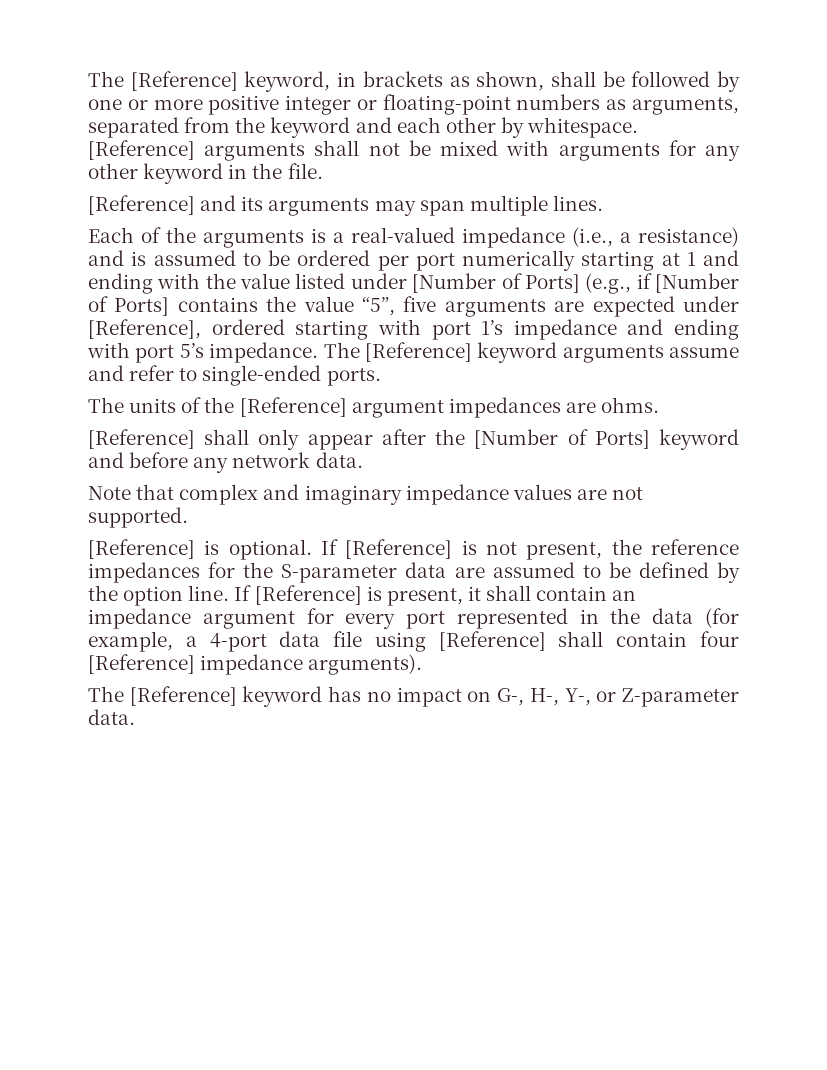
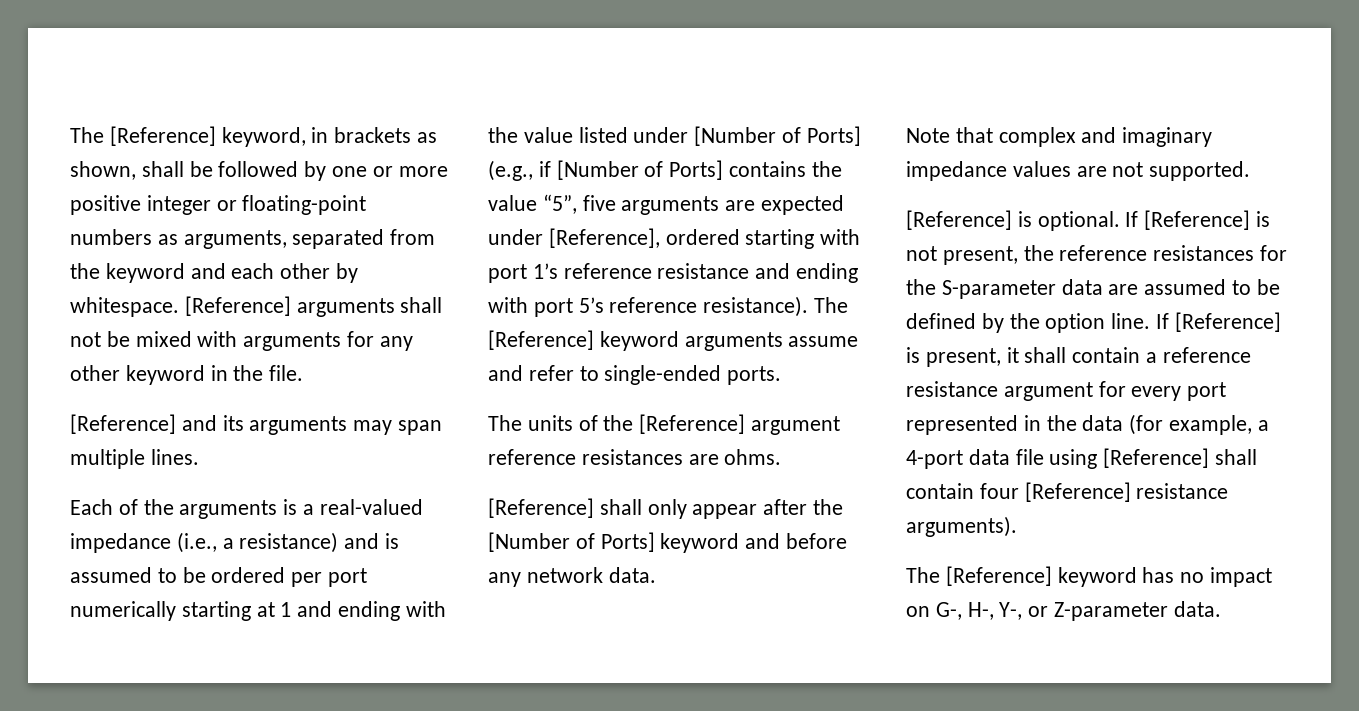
- Each of the arguments is a real-valued impedance (i.e., a resistance) and is assumed to be ordered per port numerically starting at 1 and ending with the value listed under [Number of Ports] (e.g., if [Number of Ports] contains the value “5”, five arguments are expected under [Reference], ordered starting with port 1’s impedance and ending with port 5’s impedance.
+ Each of the arguments is a real-valued impedance (i.e., a resistance) and is assumed to be ordered per port numerically starting at 1 and ending with the value listed under [Number of Ports] (e.g., if [Number of Ports] contains the value “5”, five arguments are expected under [Reference], ordered starting with port 1’s reference resistance and ending with port 5’s reference resistance).
- The units of the [Reference] argument impedances are ohms.
+ The units of the [Reference] argument reference resistances are ohms.
- If [Reference] is not present, the reference impedances for the S-parameter data are assumed to be defined by the option line.
+ If [Reference] is not present, the reference resistances for the S-parameter data are assumed to be defined by the option line.
- If [Reference] is present, it shall contain an impedance argument for every port represented in the data (for example, a 4-port data file using [Reference] shall contain four [Reference] impedance arguments).
+ If [Reference] is present, it shall contain a reference resistance argument for every port represented in the data (for example, a 4-port data file using [Reference] shall contain four [Reference] resistance arguments).

